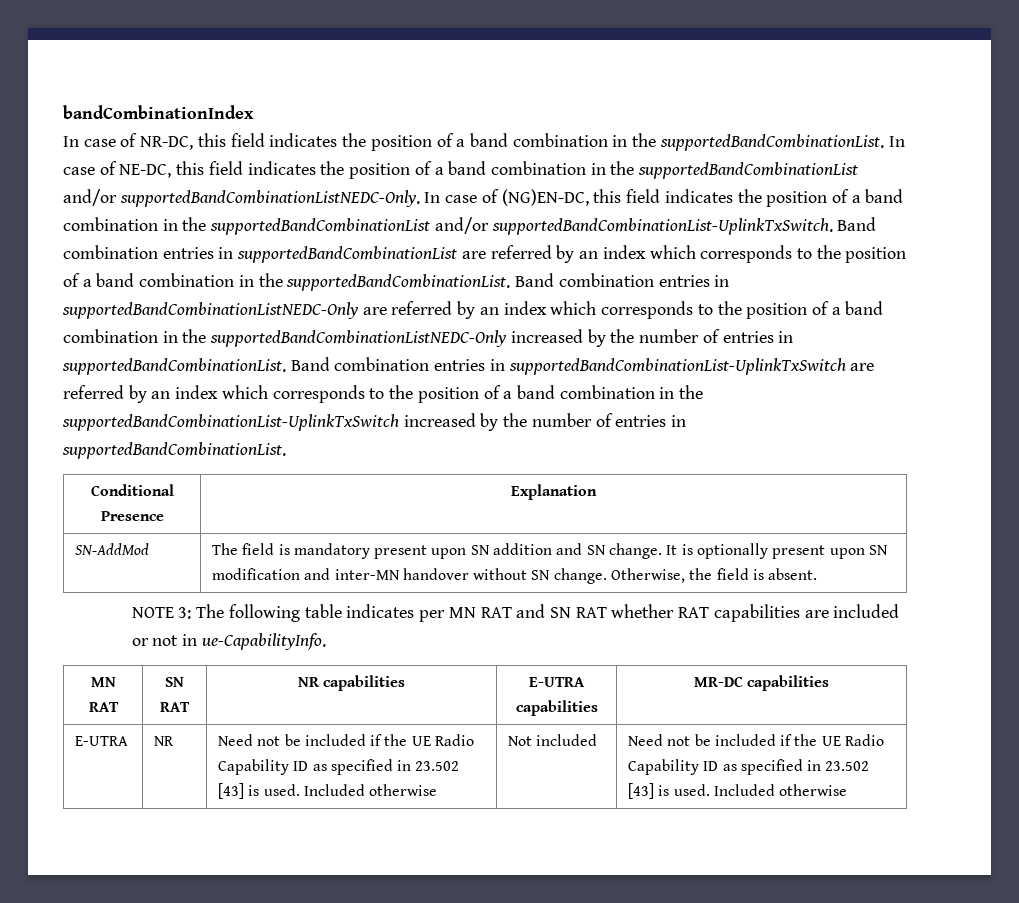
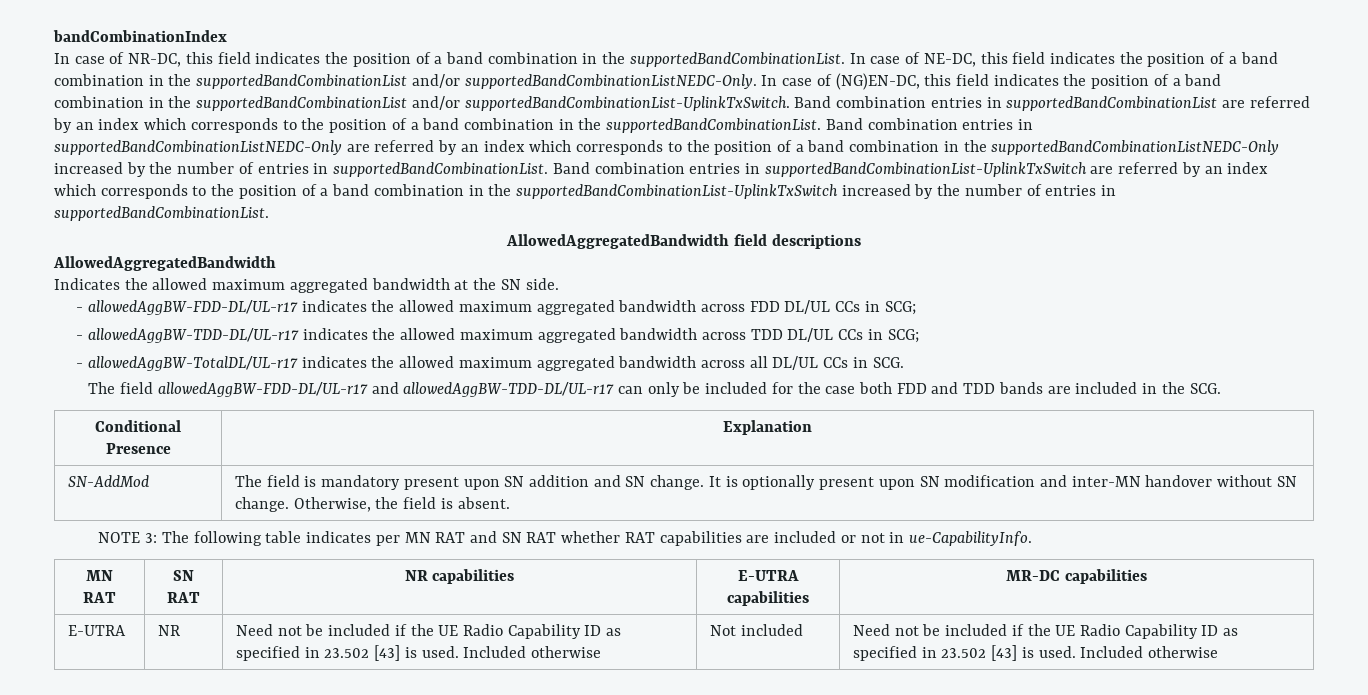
+ AllowedAggregatedBandwidth field descriptions
+ AllowedAggregatedBandwidth
+ Indicates the allowed maximum aggregated bandwidth at the SN side.
+ - allowedAggBW-FDD-DL/UL-r17 indicates the allowed maximum aggregated bandwidth across FDD DL/UL CCs in SCG;
+ - allowedAggBW-TDD-DL/UL-r17 indicates the allowed maximum aggregated bandwidth across TDD DL/UL CCs in SCG;
+ - allowedAggBW-TotalDL/UL-r17 indicates the allowed maximum aggregated bandwidth across all DL/UL CCs in SCG.
+ The field allowedAggBW-FDD-DL/UL-r17 and allowedAggBW-TDD-DL/UL-r17 can only be included for the case both FDD and TDD bands are included in the SCG.

